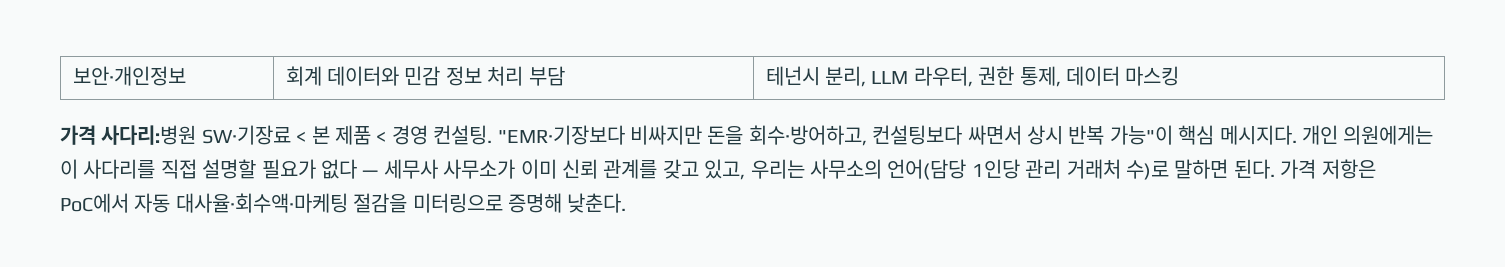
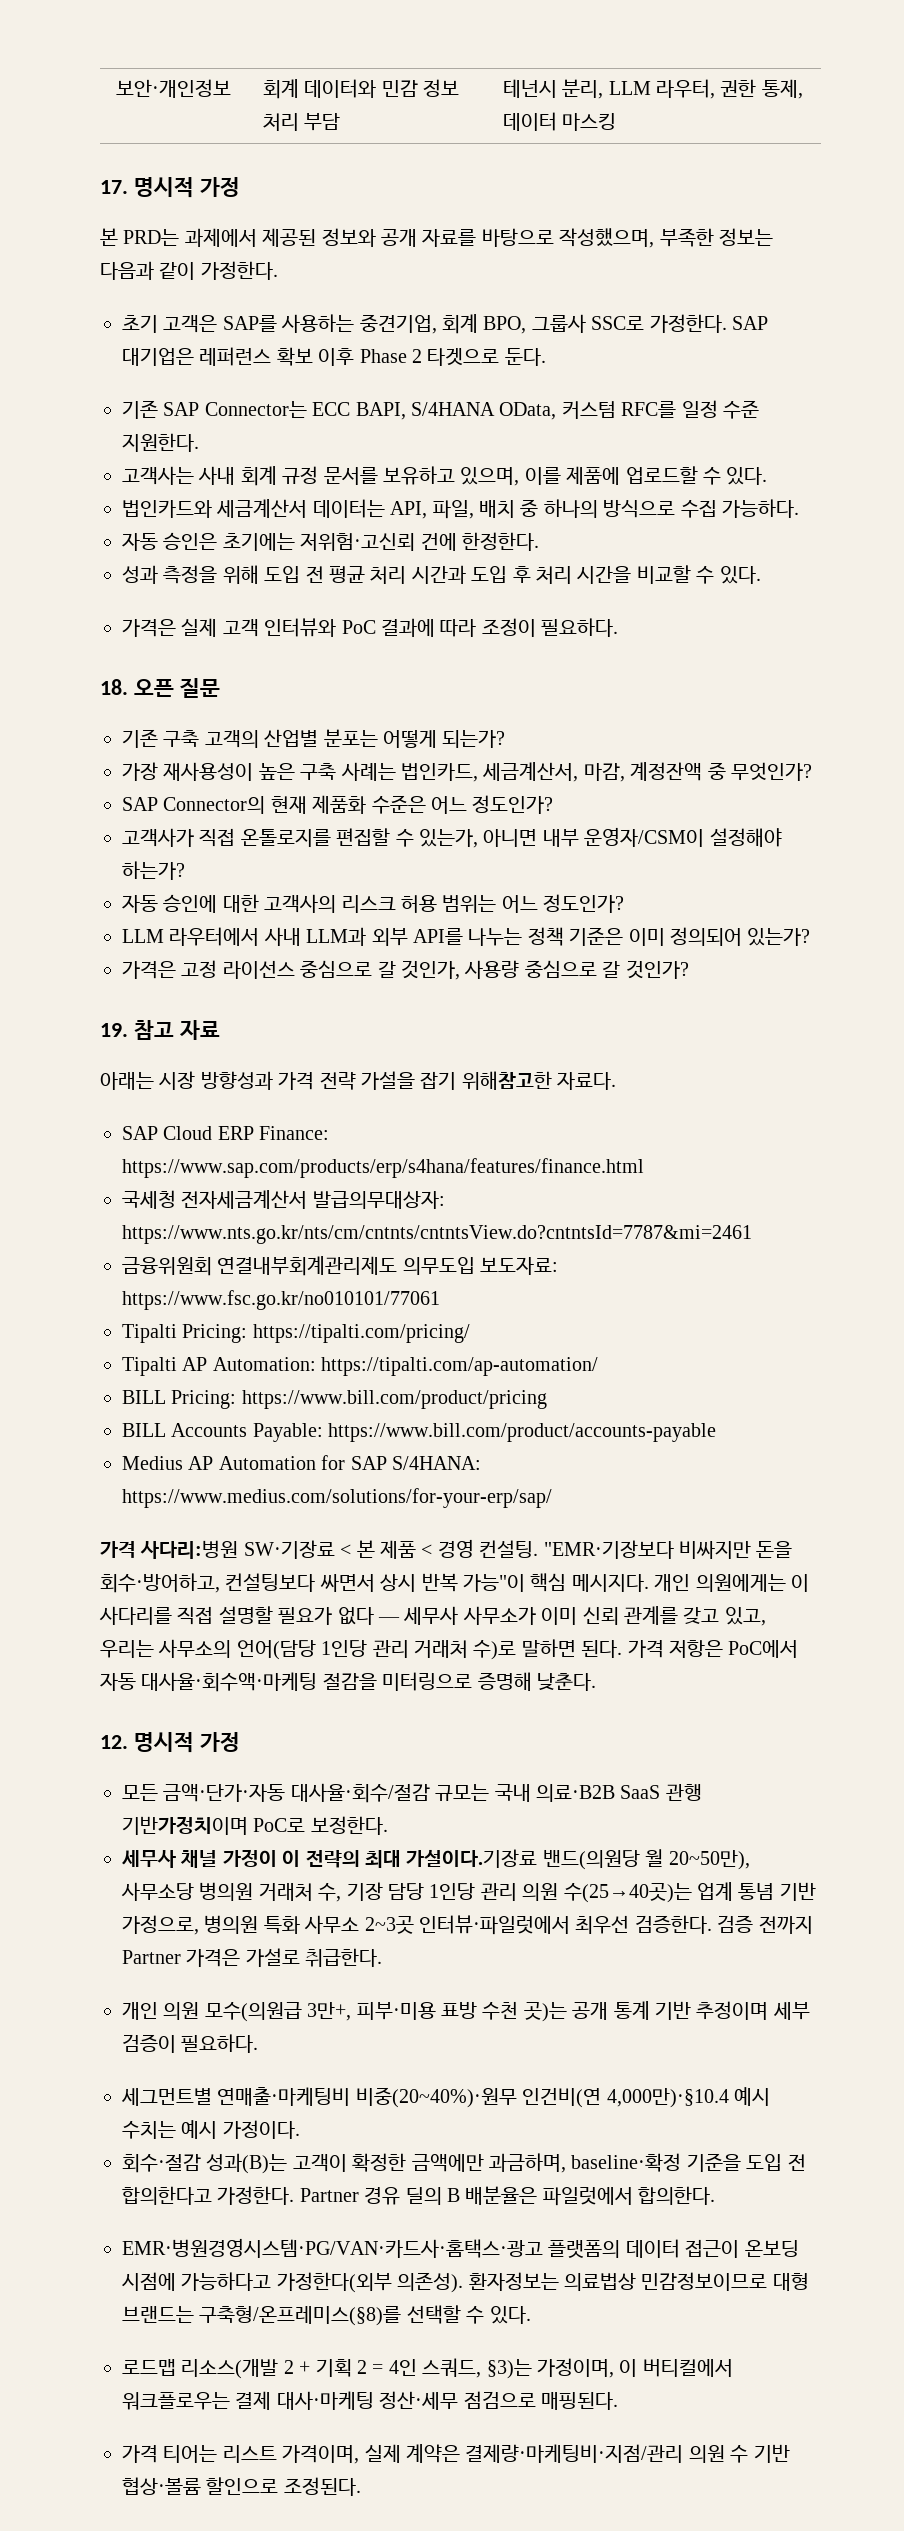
+ 17. 명시적 가정
+ 본 PRD는 과제에서 제공된 정보와 공개 자료를 바탕으로 작성했으며, 부족한 정보는 다음과 같이 가정한다.
+ 초기 고객은 SAP를 사용하는 중견기업, 회계 BPO, 그룹사 SSC로 가정한다. SAP 대기업은 레퍼런스 확보 이후 Phase 2 타겟으로 둔다.
+ 기존 SAP Connector는 ECC BAPI, S/4HANA OData, 커스텀 RFC를 일정 수준 지원한다.
+ 고객사는 사내 회계 규정 문서를 보유하고 있으며, 이를 제품에 업로드할 수 있다.
+ 법인카드와 세금계산서 데이터는 API, 파일, 배치 중 하나의 방식으로 수집 가능하다.
+ 자동 승인은 초기에는 저위험·고신뢰 건에 한정한다.
+ 성과 측정을 위해 도입 전 평균 처리 시간과 도입 후 처리 시간을 비교할 수 있다.
+ 가격은 실제 고객 인터뷰와 PoC 결과에 따라 조정이 필요하다.
+ 18. 오픈 질문
+ 기존 구축 고객의 산업별 분포는 어떻게 되는가?
+ 가장 재사용성이 높은 구축 사례는 법인카드, 세금계산서, 마감, 계정잔액 중 무엇인가?
+ SAP Connector의 현재 제품화 수준은 어느 정도인가?
+ 고객사가 직접 온톨로지를 편집할 수 있는가, 아니면 내부 운영자/CSM이 설정해야 하는가?
+ 자동 승인에 대한 고객사의 리스크 허용 범위는 어느 정도인가?
+ LLM 라우터에서 사내 LLM과 외부 API를 나누는 정책 기준은 이미 정의되어 있는가?
+ 가격은 고정 라이선스 중심으로 갈 것인가, 사용량 중심으로 갈 것인가?
+ 19. 참고 자료
+ 아래는 시장 방향성과 가격 전략 가설을 잡기 위해참고한 자료다.
+ SAP Cloud ERP Finance: https://www.sap.com/products/erp/s4hana/features/finance.html
+ 국세청 전자세금계산서 발급의무대상자: https://www.nts.go.kr/nts/cm/cntnts/cntntsView.do?cntntsId=7787&mi=2461
+ 금융위원회 연결내부회계관리제도 의무도입 보도자료: https://www.fsc.go.kr/no010101/77061
+ Tipalti Pricing: https://tipalti.com/pricing/
+ Tipalti AP Automation: https://tipalti.com/ap-automation/
+ BILL Pricing: https://www.bill.com/product/pricing
+ BILL Accounts Payable: https://www.bill.com/product/accounts-payable
+ Medius AP Automation for SAP S/4HANA: https://www.medius.com/solutions/for-your-erp/sap/
+ 12. 명시적 가정
+ 모든 금액·단가·자동 대사율·회수/절감 규모는 국내 의료·B2B SaaS 관행 기반가정치이며 PoC로 보정한다.
+ 세무사 채널 가정이 이 전략의 최대 가설이다.기장료 밴드(의원당 월 20~50만), 사무소당 병의원 거래처 수, 기장 담당 1인당 관리 의원 수(25→40곳)는 업계 통념 기반 가정으로, 병의원 특화 사무소 2~3곳 인터뷰·파일럿에서 최우선 검증한다. 검증 전까지 Partner 가격은 가설로 취급한다.
+ 개인 의원 모수(의원급 3만+, 피부·미용 표방 수천 곳)는 공개 통계 기반 추정이며 세부 검증이 필요하다.
+ 세그먼트별 연매출·마케팅비 비중(20~40%)·원무 인건비(연 4,000만)·§10.4 예시 수치는 예시 가정이다.
+ 회수·절감 성과(B)는 고객이 확정한 금액에만 과금하며, baseline·확정 기준을 도입 전 합의한다고 가정한다. Partner 경유 딜의 B 배분율은 파일럿에서 합의한다.
+ EMR·병원경영시스템·PG/VAN·카드사·홈택스·광고 플랫폼의 데이터 접근이 온보딩 시점에 가능하다고 가정한다(외부 의존성). 환자정보는 의료법상 민감정보이므로 대형 브랜드는 구축형/온프레미스(§8)를 선택할 수 있다.
+ 로드맵 리소스(개발 2 + 기획 2 = 4인 스쿼드, §3)는 가정이며, 이 버티컬에서 워크플로우는 결제 대사·마케팅 정산·세무 점검으로 매핑된다.
+ 가격 티어는 리스트 가격이며, 실제 계약은 결제량·마케팅비·지점/관리 의원 수 기반 협상·볼륨 할인으로 조정된다.

